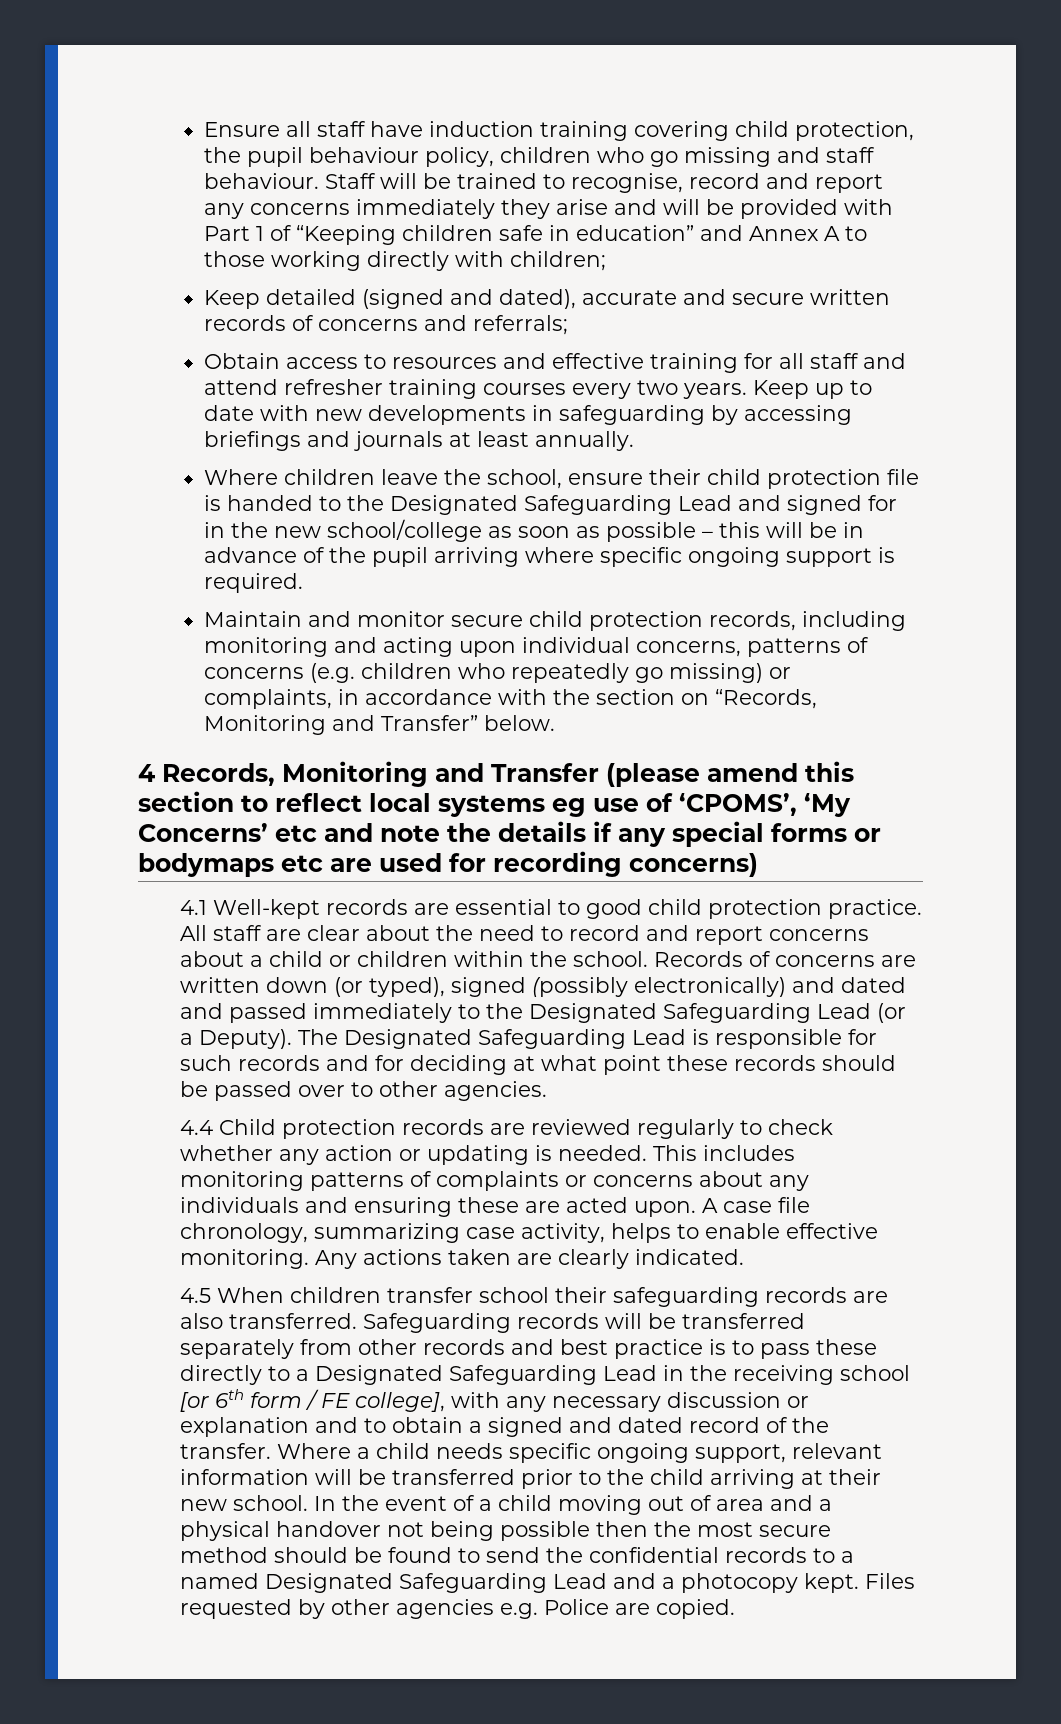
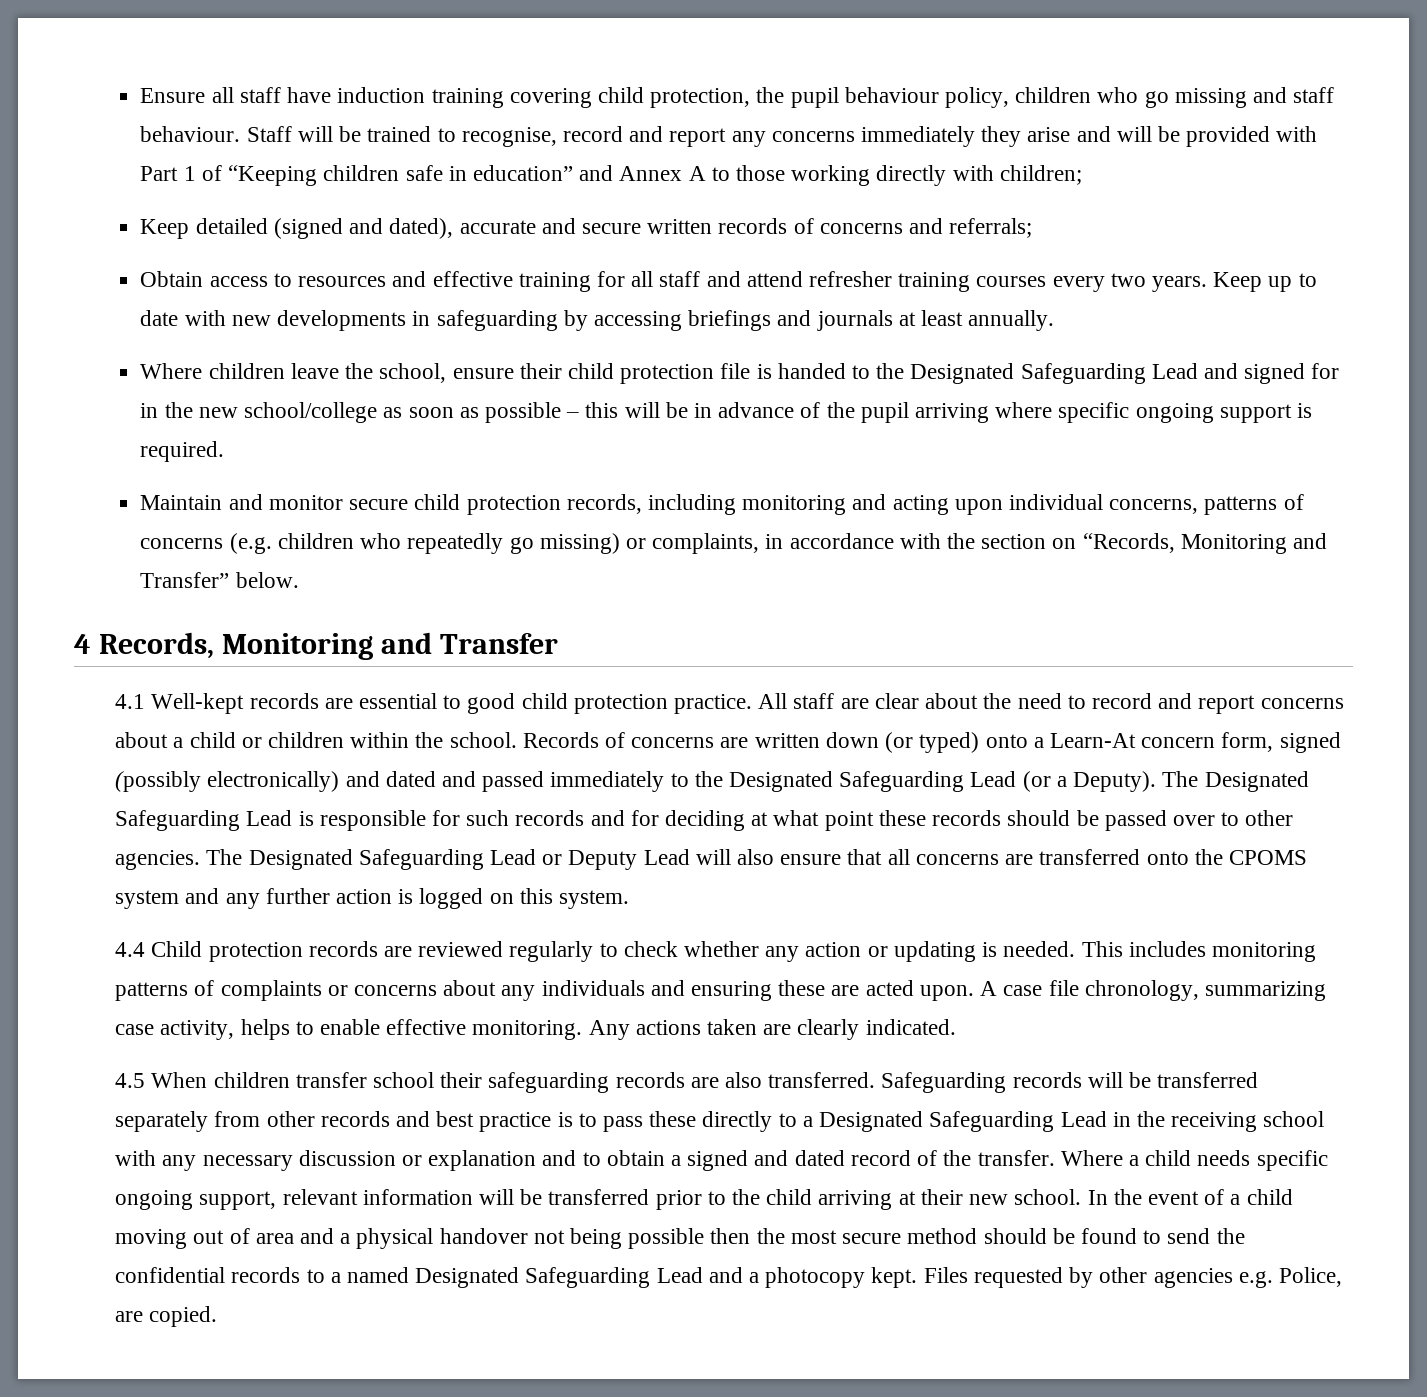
- 4 Records, Monitoring and Transfer (please amend this section to reflect local systems eg use of ‘CPOMS’, ‘My Concerns’ etc and note the details if any special forms or bodymaps etc are used for recording concerns)
+ 4 Records, Monitoring and Transfer
- Records of concerns are written down (or typed), signed (possibly electronically) and dated and passed immediately to the Designated Safeguarding Lead (or a Deputy).
+ Records of concerns are written down (or typed) onto a Learn-At concern form, signed (possibly electronically) and dated and passed immediately to the Designated Safeguarding Lead (or a Deputy).
+ The Designated Safeguarding Lead or Deputy Lead will also ensure that all concerns are transferred onto the CPOMS system and any further action is logged on this system.
- Safeguarding records will be transferred separately from other records and best practice is to pass these directly to a Designated Safeguarding Lead in the receiving school [or 6th form / FE college], with any necessary discussion or explanation and to obtain a signed and dated record of the transfer.
+ Safeguarding records will be transferred separately from other records and best practice is to pass these directly to a Designated Safeguarding Lead in the receiving school with any necessary discussion or explanation and to obtain a signed and dated record of the transfer.
- Files requested by other agencies e.g. Police are copied.
+ Files requested by other agencies e.g. Police, are copied.

